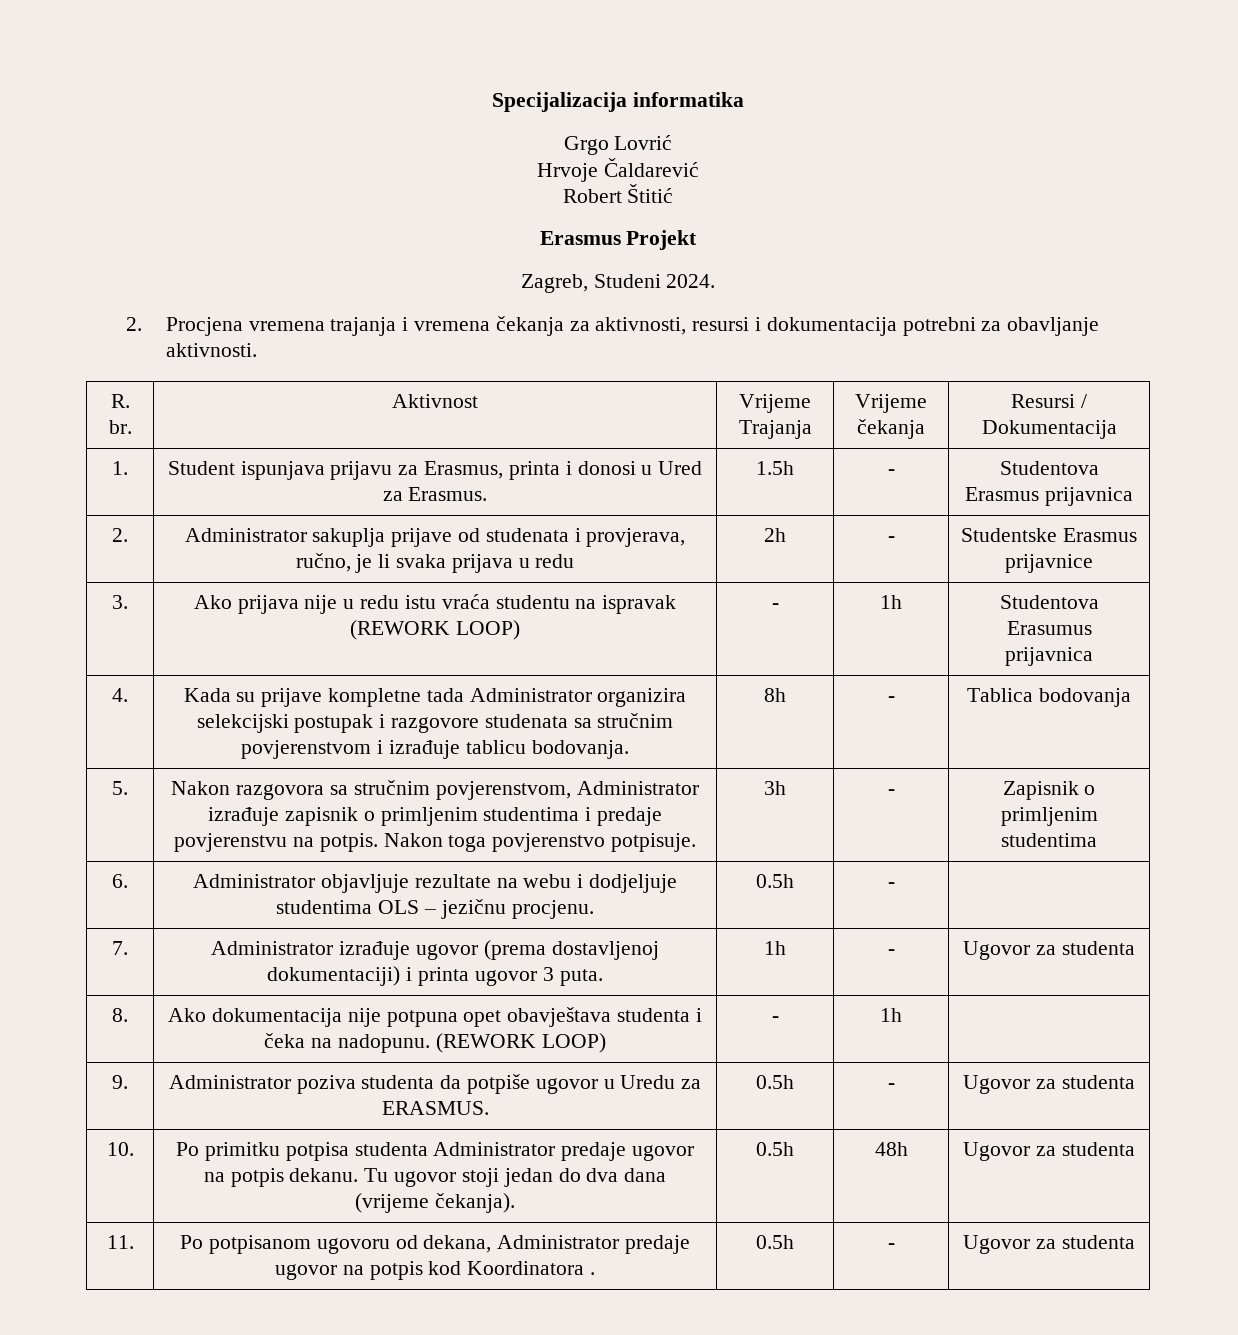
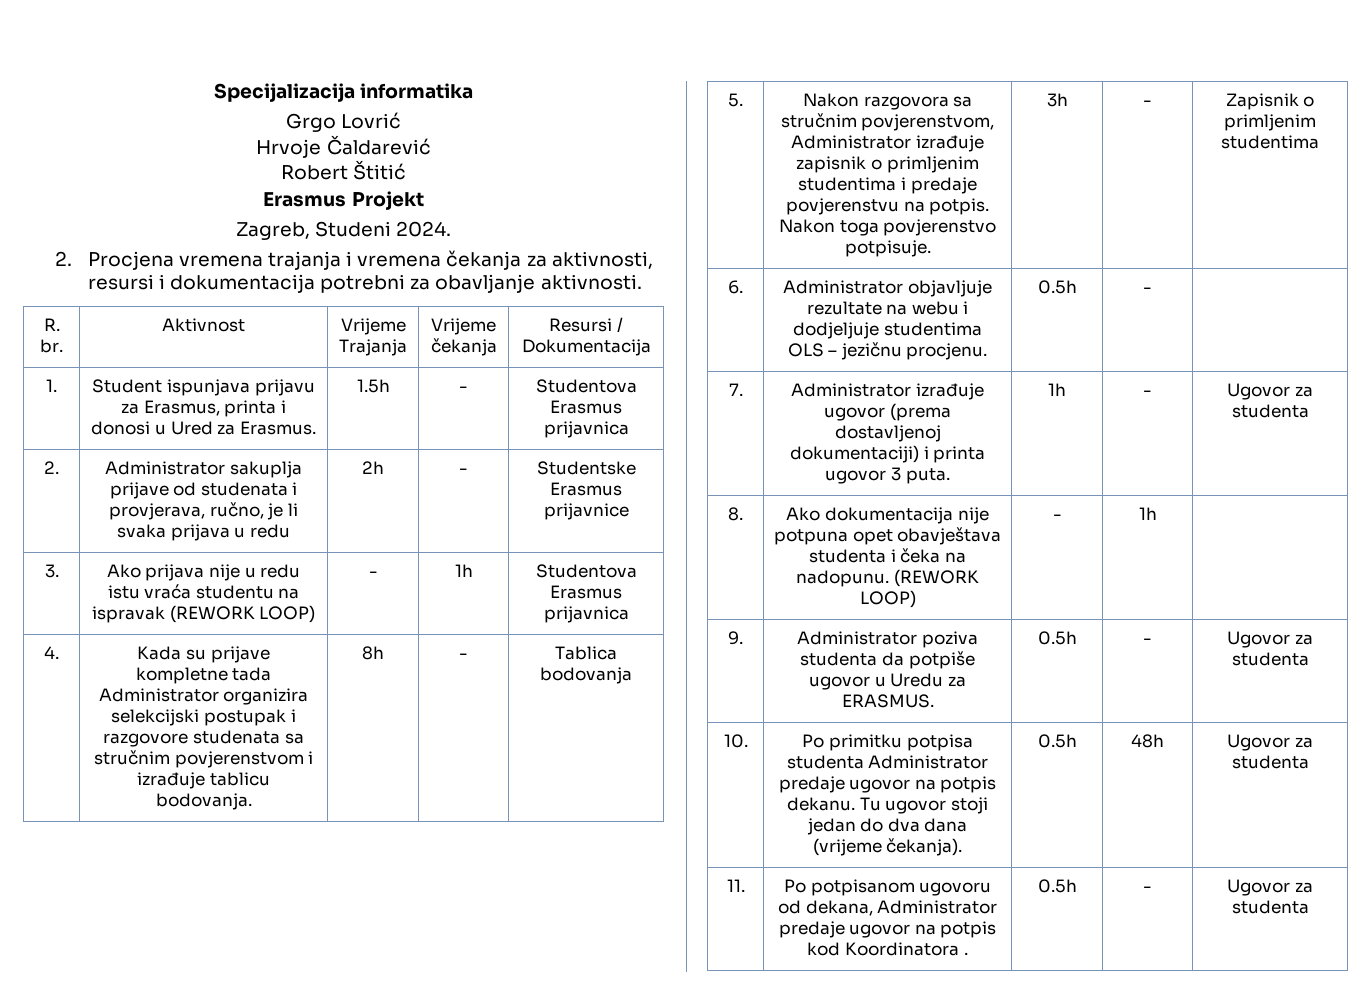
- 3. | Ako prijava nije u redu istu vraća studentu na ispravak (REWORK LOOP) | - | 1h | Studentova Erasumus prijavnica
+ 3. | Ako prijava nije u redu istu vraća studentu na ispravak (REWORK LOOP) | - | 1h | Studentova Erasmus prijavnica

